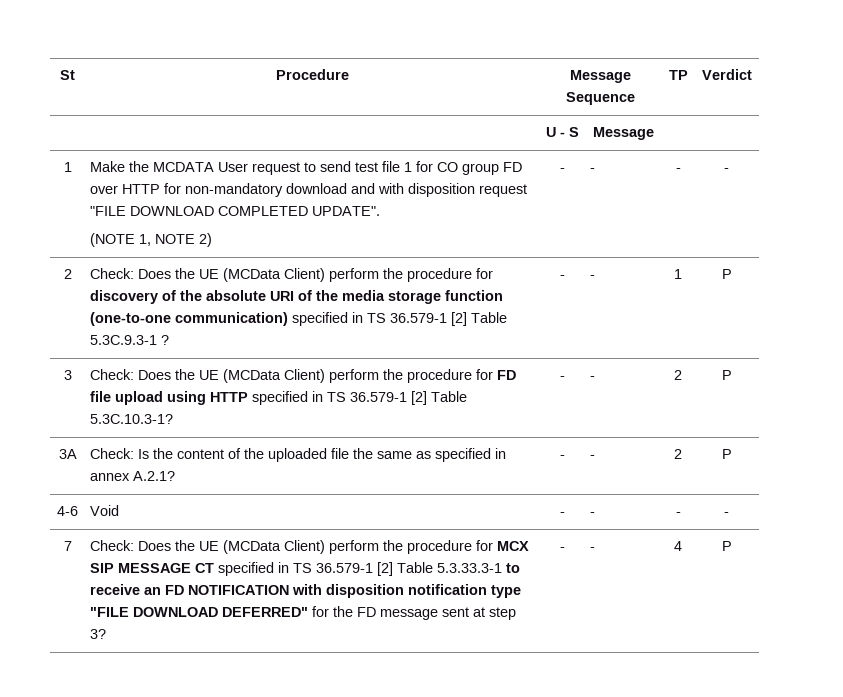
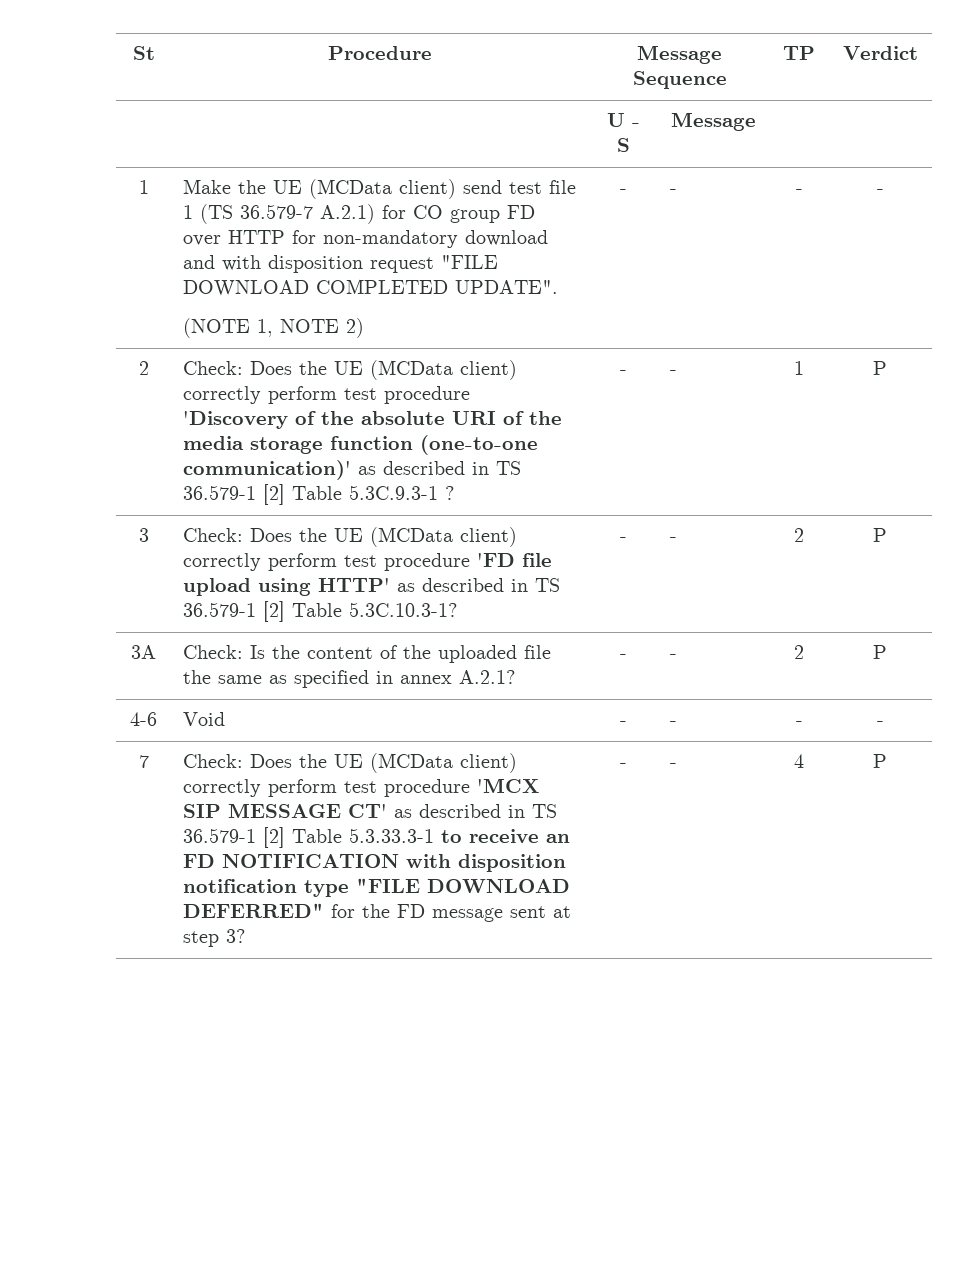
- 1 | Make the MCDATA User request to send test file 1 for CO group FD over HTTP for non-mandatory download and with disposition request "FILE DOWNLOAD COMPLETED UPDATE".
+ 1 | Make the UE (MCData client) send test file 1 (TS 36.579-7 A.2.1) for CO group FD over HTTP for non-mandatory download and with disposition request "FILE DOWNLOAD COMPLETED UPDATE".
- 2 | Check: Does the UE (MCData Client) perform the procedure for discovery of the absolute URI of the media storage function (one-to-one communication) specified in TS 36.579-1 [2] Table 5.3C.9.3-1 ? | - | - | 1 | P
+ 2 | Check: Does the UE (MCData client) correctly perform test procedure 'Discovery of the absolute URI of the media storage function (one-to-one communication)' as described in TS 36.579-1 [2] Table 5.3C.9.3-1 ? | - | - | 1 | P
- 3 | Check: Does the UE (MCData Client) perform the procedure for FD file upload using HTTP specified in TS 36.579-1 [2] Table 5.3C.10.3-1? | - | - | 2 | P
+ 3 | Check: Does the UE (MCData client) correctly perform test procedure 'FD file upload using HTTP' as described in TS 36.579-1 [2] Table 5.3C.10.3-1? | - | - | 2 | P
- Check: Does the UE (MCData Client) perform the procedure for MCX SIP MESSAGE CT specified in TS 36.579-1 [2] Table 5.3.33.3-1 to receive an FD NOTIFICATION with disposition notification type "FILE DOWNLOAD DEFERRED" for the FD message sent at step 3?
+ Check: Does the UE (MCData client) correctly perform test procedure 'MCX SIP MESSAGE CT' as described in TS 36.579-1 [2] Table 5.3.33.3-1 to receive an FD NOTIFICATION with disposition notification type "FILE DOWNLOAD DEFERRED" for the FD message sent at step 3?

